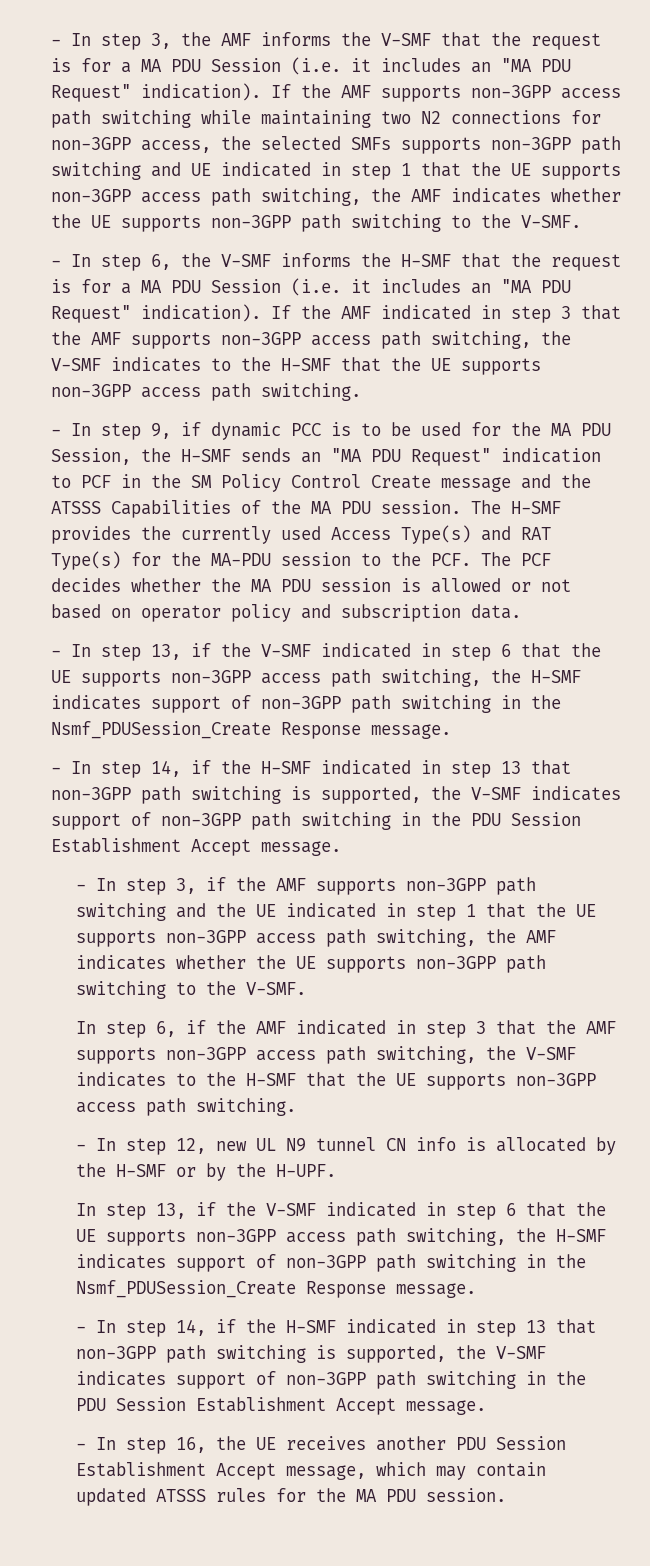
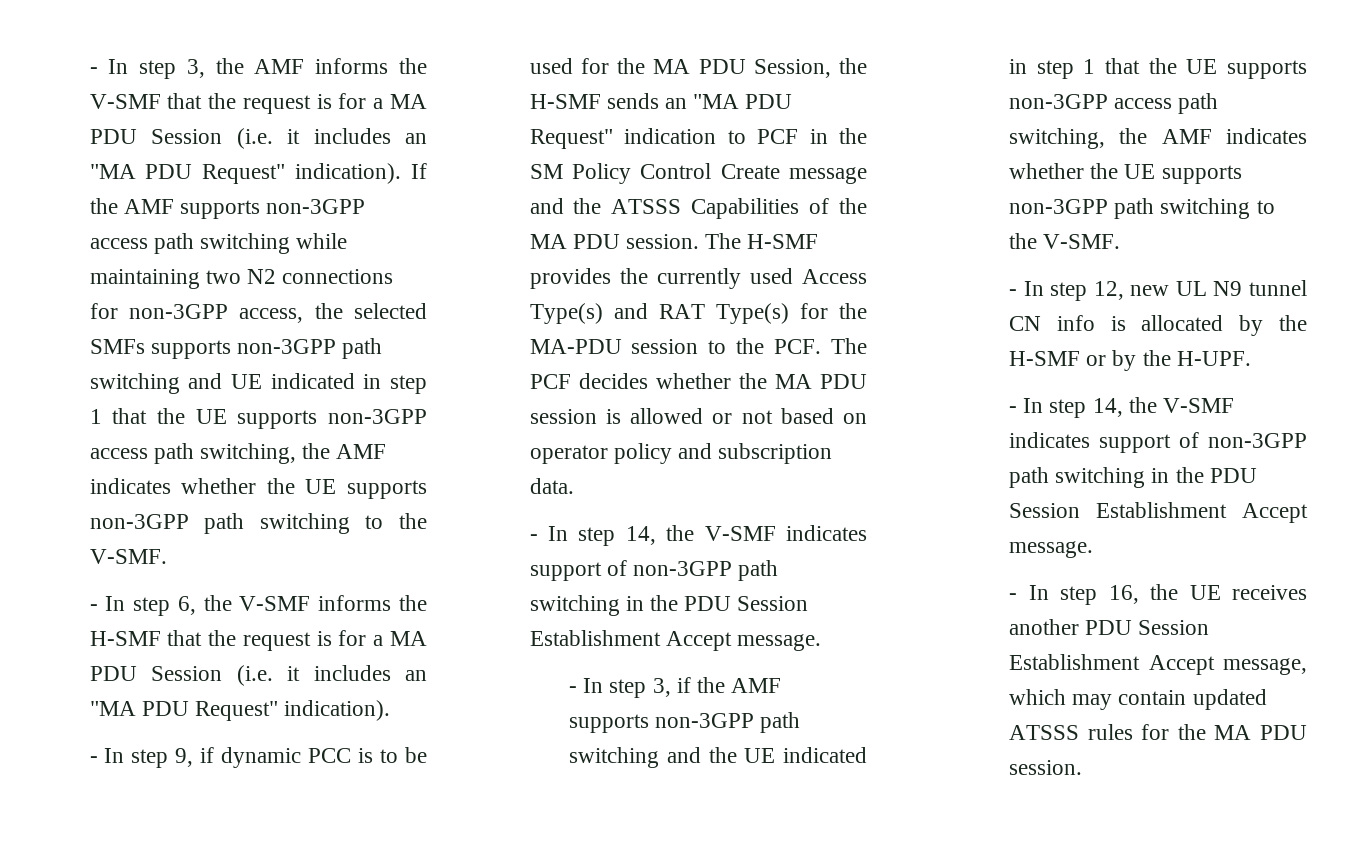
- If the AMF indicated in step 3 that the AMF supports non-3GPP access path switching, the V-SMF indicates to the H-SMF that the UE supports non-3GPP access path switching.
  The H-SMF provides the currently used Access Type(s) and RAT Type(s) for the MA-PDU session to the PCF. The PCF decides whether the MA PDU session is allowed or not based on operator policy and subscription data.
- - In step 13, if the V-SMF indicated in step 6 that the UE supports non-3GPP access path switching, the H-SMF indicates support of non-3GPP path switching in the Nsmf_PDUSession_Create Response message.
- - In step 14, if the H-SMF indicated in step 13 that non-3GPP path switching is supported, the V-SMF indicates support of non-3GPP path switching in the PDU Session Establishment Accept message.
+ - In step 14, the V-SMF indicates support of non-3GPP path switching in the PDU Session Establishment Accept message.
- In step 6, if the AMF indicated in step 3 that the AMF supports non-3GPP access path switching, the V-SMF indicates to the H-SMF that the UE supports non-3GPP access path switching.
  - In step 12, new UL N9 tunnel CN info is allocated by the H-SMF or by the H-UPF.
- In step 13, if the V-SMF indicated in step 6 that the UE supports non-3GPP access path switching, the H-SMF indicates support of non-3GPP path switching in the Nsmf_PDUSession_Create Response message.
- - In step 14, if the H-SMF indicated in step 13 that non-3GPP path switching is supported, the V-SMF indicates support of non-3GPP path switching in the PDU Session Establishment Accept message.
+ - In step 14, the V-SMF indicates support of non-3GPP path switching in the PDU Session Establishment Accept message.

